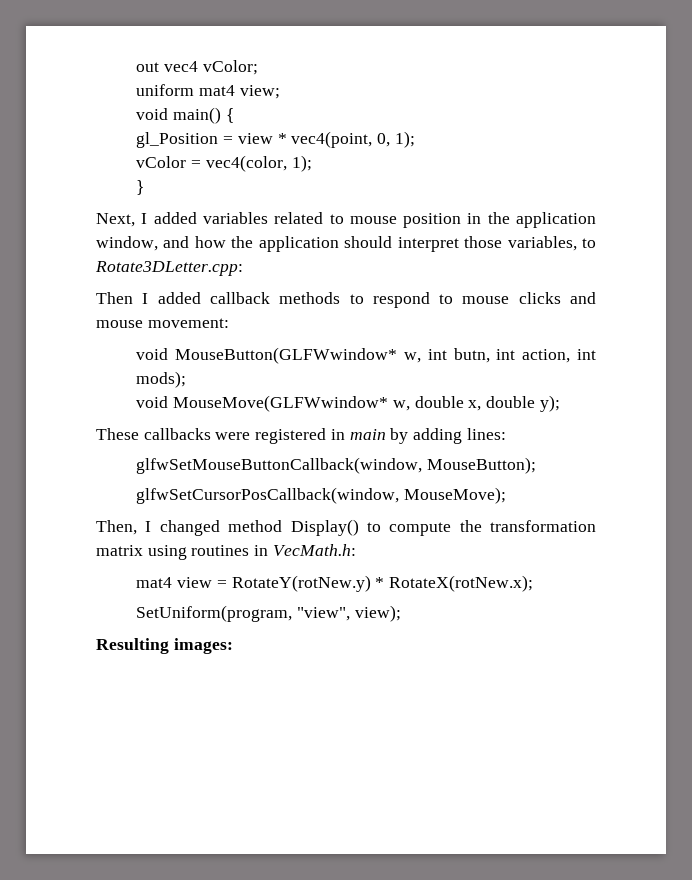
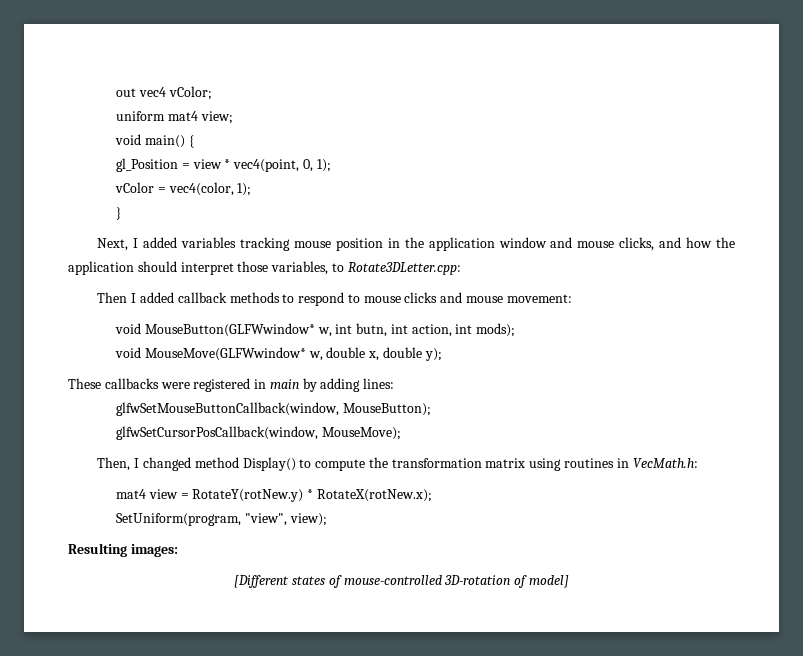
- Next, I added variables related to mouse position in the application window, and how the application should interpret those variables, to Rotate3DLetter.cpp:
+ Next, I added variables tracking mouse position in the application window and mouse clicks, and how the application should interpret those variables, to Rotate3DLetter.cpp:
+ [Different states of mouse-controlled 3D-rotation of model]

